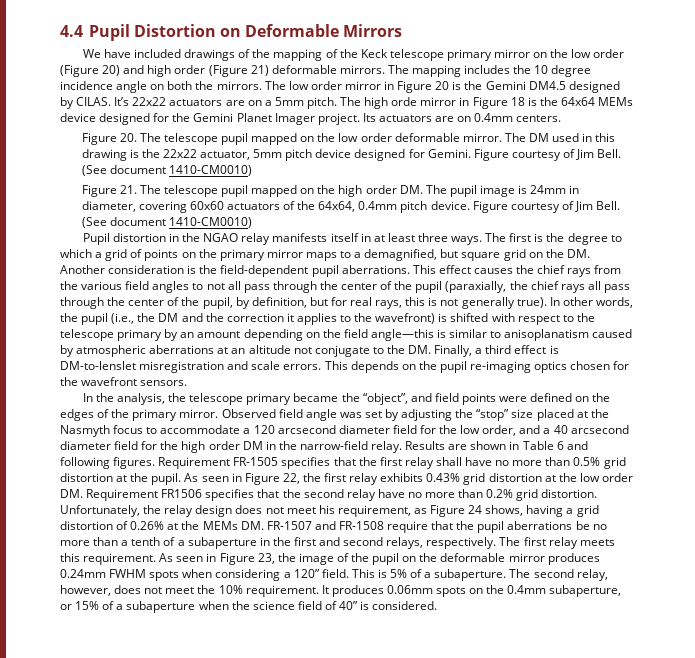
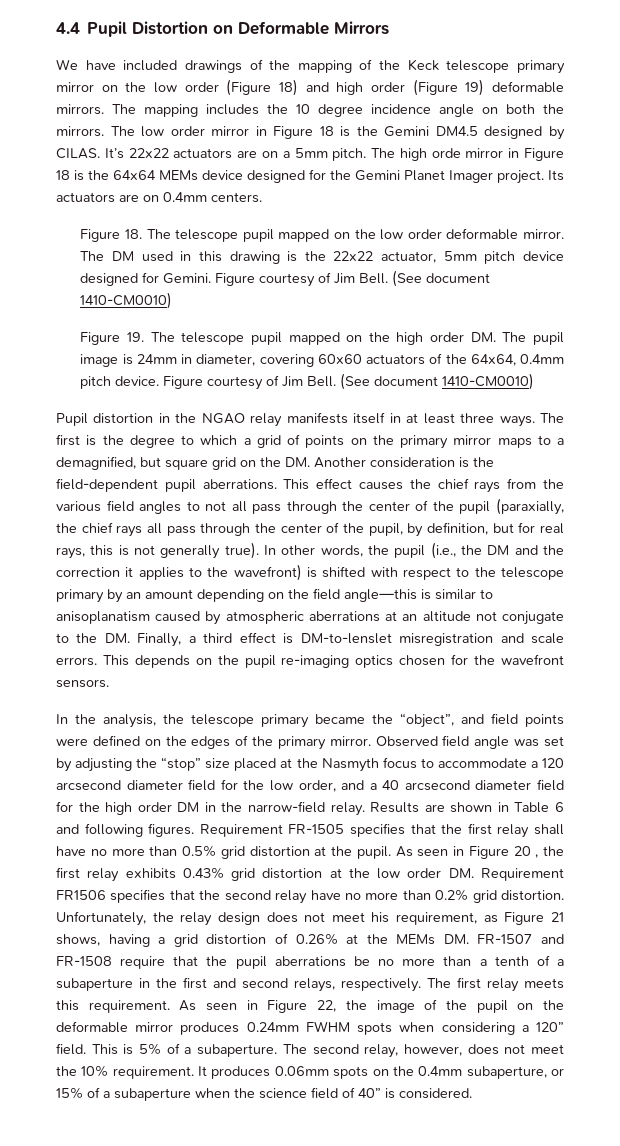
- We have included drawings of the mapping of the Keck telescope primary mirror on the low order (Figure 20) and high order (Figure 21) deformable mirrors.
+ We have included drawings of the mapping of the Keck telescope primary mirror on the low order (Figure 18) and high order (Figure 19) deformable mirrors.
- The low order mirror in Figure 20 is the Gemini DM4.5 designed by CILAS.
+ The low order mirror in Figure 18 is the Gemini DM4.5 designed by CILAS.
- Figure 20. The telescope pupil mapped on the low order deformable mirror.
+ Figure 18. The telescope pupil mapped on the low order deformable mirror.
- Figure 21. The telescope pupil mapped on the high order DM. The pupil image is 24mm in diameter, covering 60x60 actuators of the 64x64, 0.4mm pitch device.
+ Figure 19. The telescope pupil mapped on the high order DM. The pupil image is 24mm in diameter, covering 60x60 actuators of the 64x64, 0.4mm pitch device.
- As seen in Figure 22, the first relay exhibits 0.43% grid distortion at the low order DM. Requirement FR1506 specifies that the second relay have no more than 0.2% grid distortion.
+ As seen in Figure 20 , the first relay exhibits 0.43% grid distortion at the low order DM. Requirement FR1506 specifies that the second relay have no more than 0.2% grid distortion.
- Unfortunately, the relay design does not meet his requirement, as Figure 24 shows, having a grid distortion of 0.26% at the MEMs DM. FR-1507 and FR-1508 require that the pupil aberrations be no more than a tenth of a subaperture in the first and second relays, respectively.
+ Unfortunately, the relay design does not meet his requirement, as Figure 21 shows, having a grid distortion of 0.26% at the MEMs DM. FR-1507 and FR-1508 require that the pupil aberrations be no more than a tenth of a subaperture in the first and second relays, respectively.
- As seen in Figure 23, the image of the pupil on the deformable mirror produces 0.24mm FWHM spots when considering a 120” field.
+ As seen in Figure 22, the image of the pupil on the deformable mirror produces 0.24mm FWHM spots when considering a 120” field.

